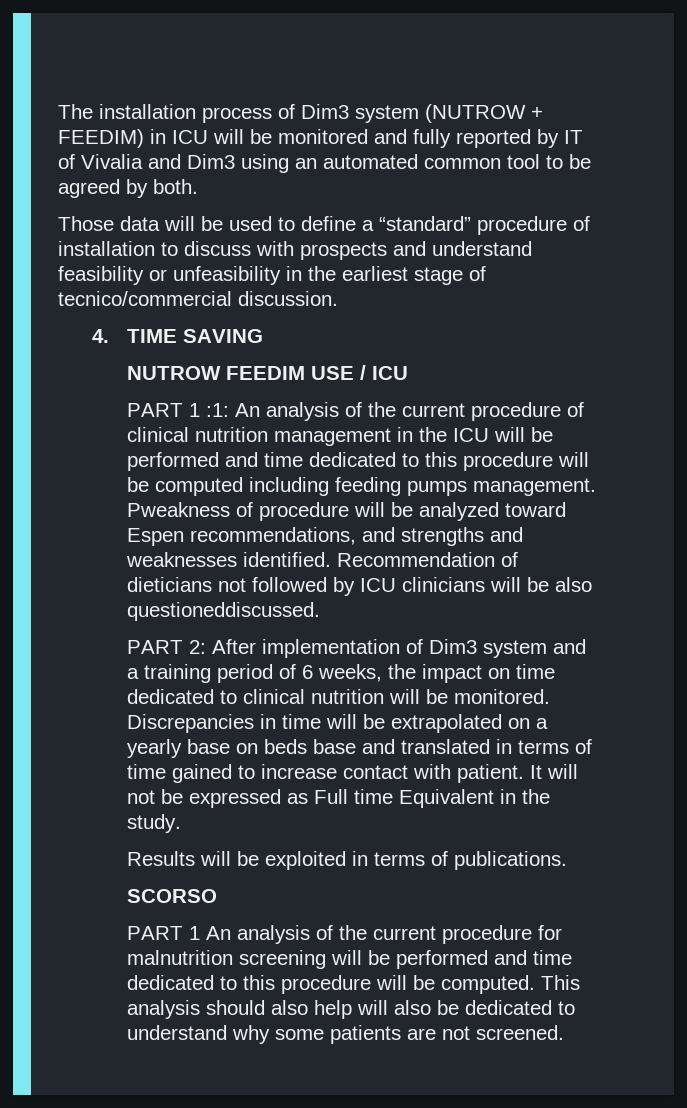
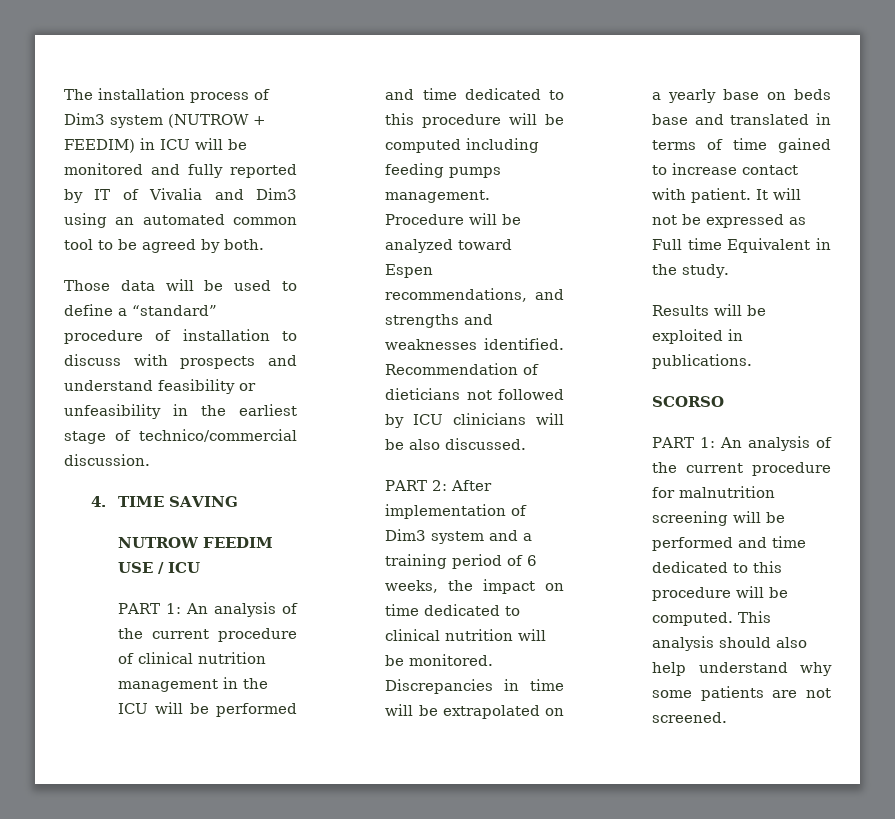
- Those data will be used to define a “standard” procedure of installation to discuss with prospects and understand feasibility or unfeasibility in the earliest stage of tecnico/commercial discussion.
+ Those data will be used to define a “standard” procedure of installation to discuss with prospects and understand feasibility or unfeasibility in the earliest stage of technico/commercial discussion.
- PART 1 :1: An analysis of the current procedure of clinical nutrition management in the ICU will be performed and time dedicated to this procedure will be computed including feeding pumps management.
+ PART 1: An analysis of the current procedure of clinical nutrition management in the ICU will be performed and time dedicated to this procedure will be computed including feeding pumps management.
- Pweakness of procedure will be analyzed toward Espen recommendations, and strengths and weaknesses identified.
+ Procedure will be analyzed toward Espen recommendations, and strengths and weaknesses identified.
- Recommendation of dieticians not followed by ICU clinicians will be also questioneddiscussed.
+ Recommendation of dieticians not followed by ICU clinicians will be also discussed.
- Results will be exploited in terms of publications.
+ Results will be exploited in publications.
- PART 1 An analysis of the current procedure for malnutrition screening will be performed and time dedicated to this procedure will be computed.
+ PART 1: An analysis of the current procedure for malnutrition screening will be performed and time dedicated to this procedure will be computed.
- This analysis should also help will also be dedicated to understand why some patients are not screened.
+ This analysis should also help understand why some patients are not screened.

